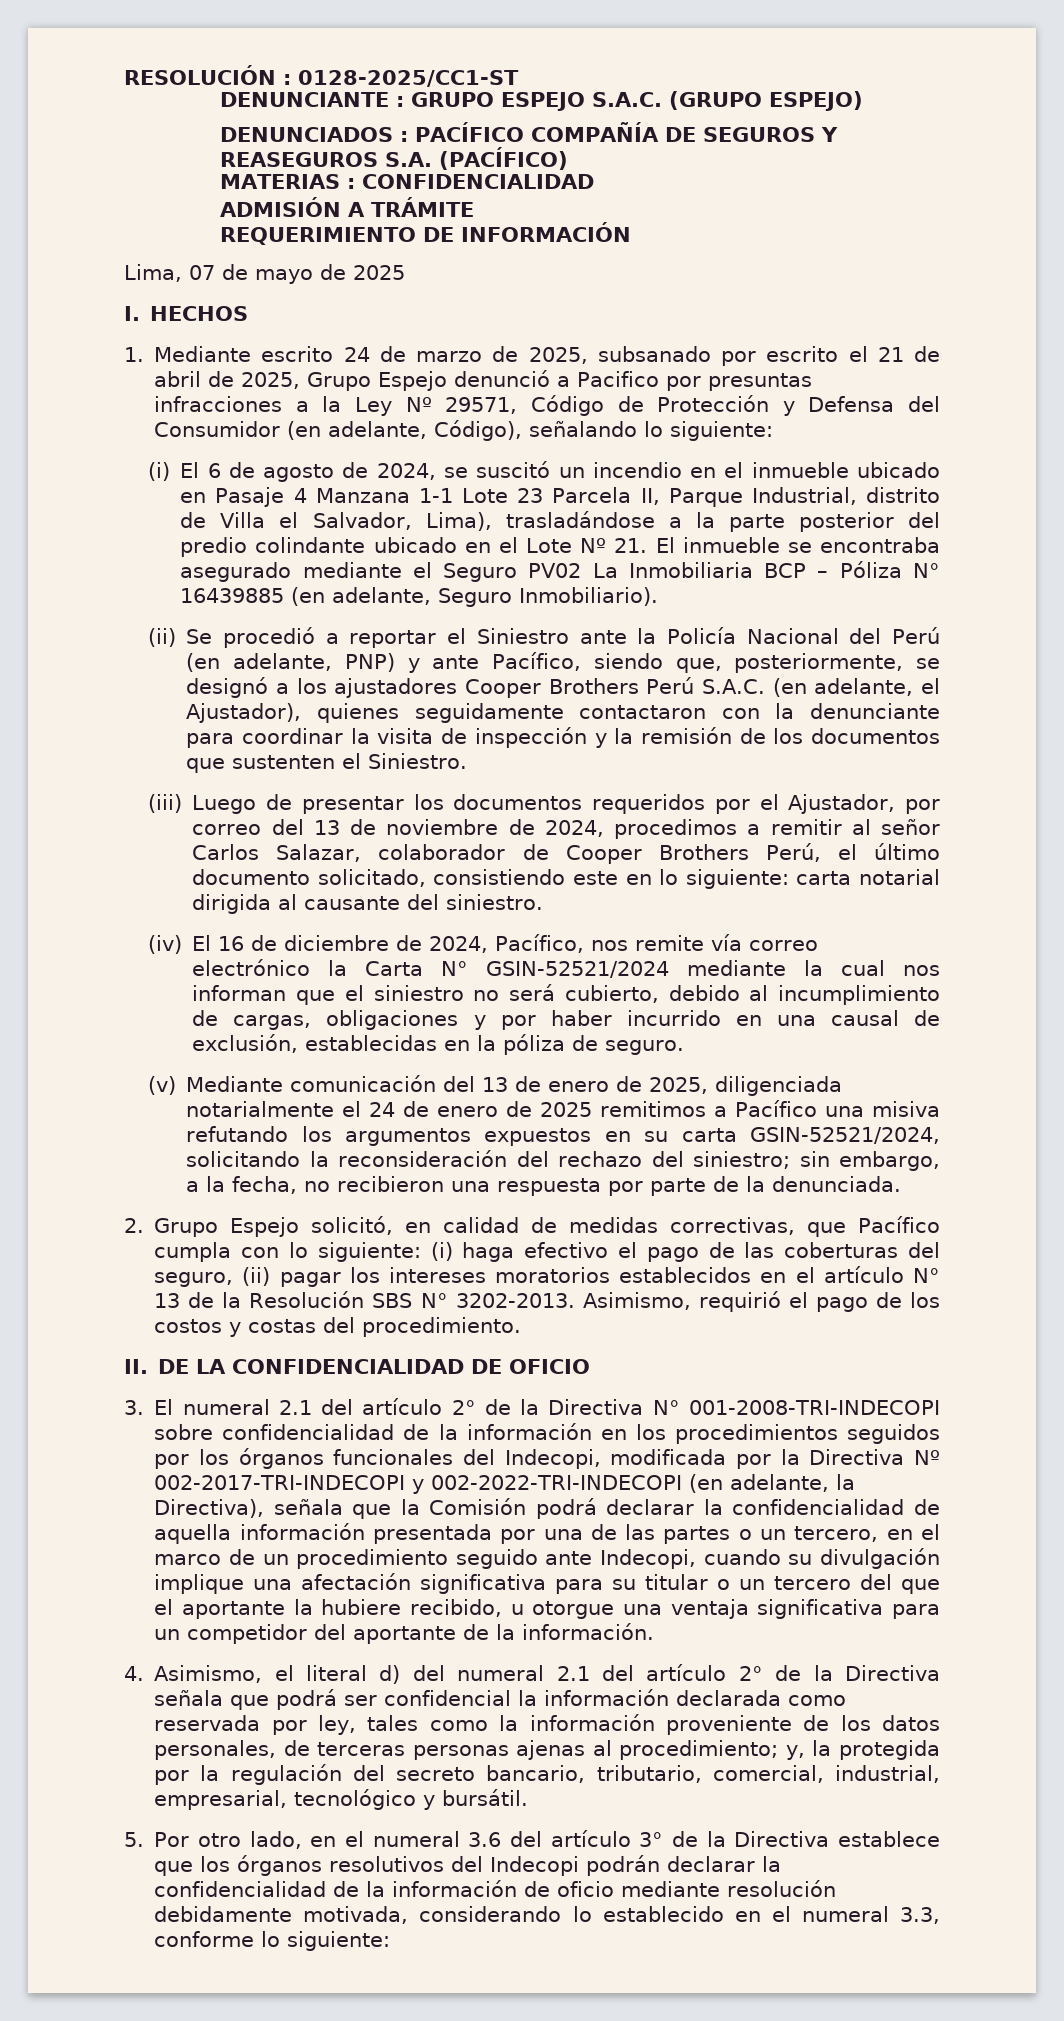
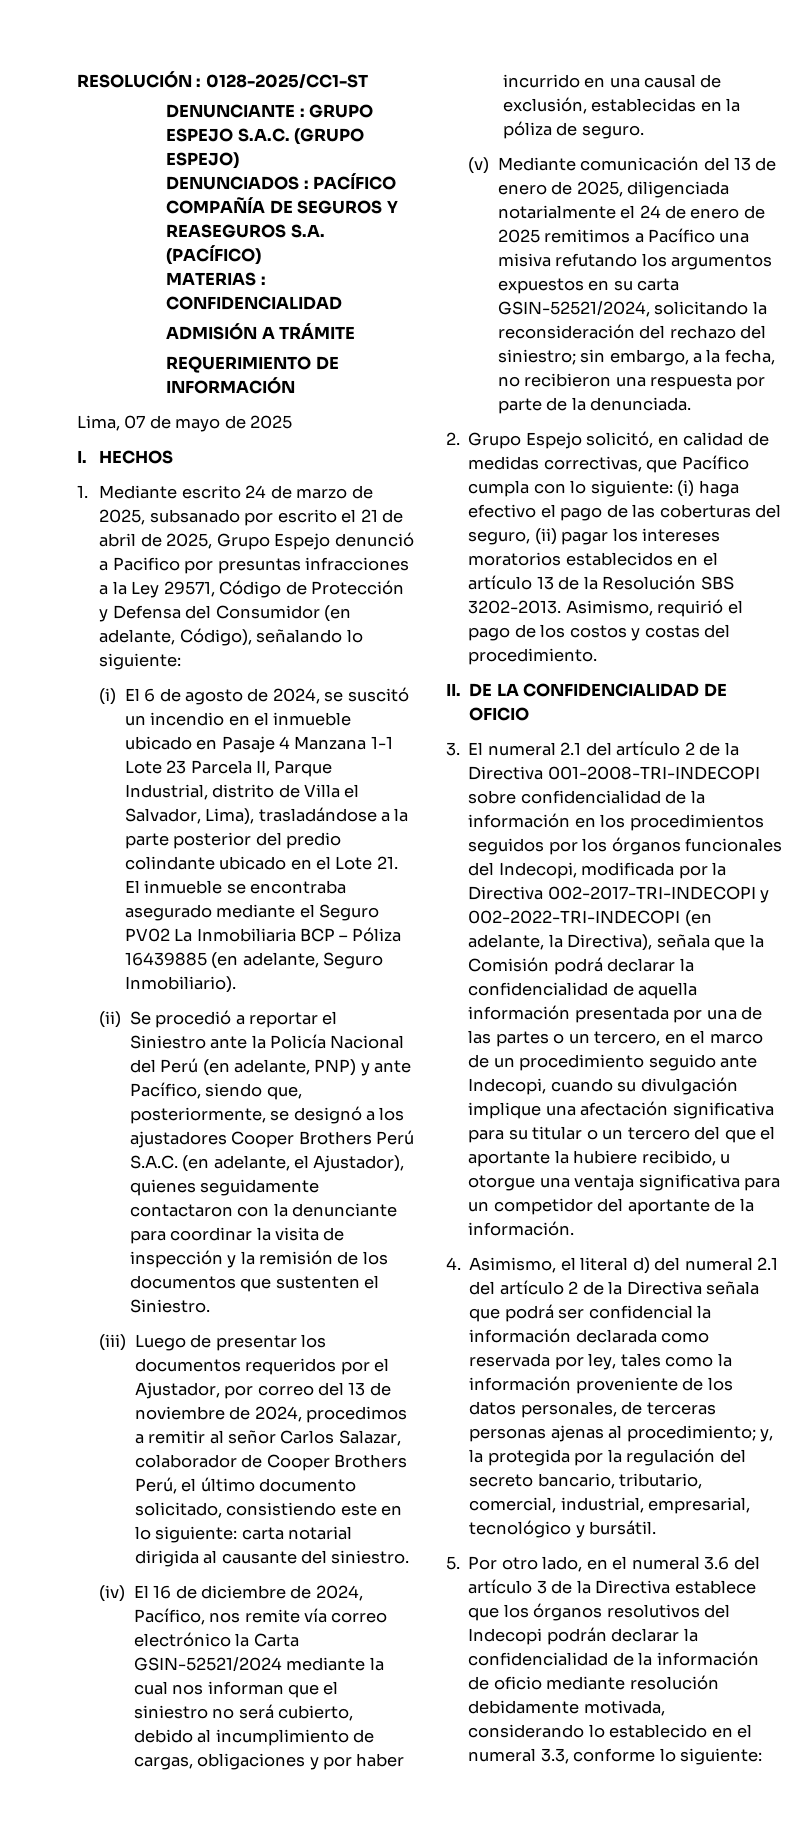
- 1. Mediante escrito 24 de marzo de 2025, subsanado por escrito el 21 de abril de 2025, Grupo Espejo denunció a Pacifico por presuntas infracciones a la Ley Nº 29571, Código de Protección y Defensa del Consumidor (en adelante, Código), señalando lo siguiente:
+ 1. Mediante escrito 24 de marzo de 2025, subsanado por escrito el 21 de abril de 2025, Grupo Espejo denunció a Pacifico por presuntas infracciones a la Ley 29571, Código de Protección y Defensa del Consumidor (en adelante, Código), señalando lo siguiente:
- (i) El 6 de agosto de 2024, se suscitó un incendio en el inmueble ubicado en Pasaje 4 Manzana 1-1 Lote 23 Parcela II, Parque Industrial, distrito de Villa el Salvador, Lima), trasladándose a la parte posterior del predio colindante ubicado en el Lote Nº 21. El inmueble se encontraba asegurado mediante el Seguro PV02 La Inmobiliaria BCP – Póliza N° 16439885 (en adelante, Seguro Inmobiliario).
+ (i) El 6 de agosto de 2024, se suscitó un incendio en el inmueble ubicado en Pasaje 4 Manzana 1-1 Lote 23 Parcela II, Parque Industrial, distrito de Villa el Salvador, Lima), trasladándose a la parte posterior del predio colindante ubicado en el Lote 21. El inmueble se encontraba asegurado mediante el Seguro PV02 La Inmobiliaria BCP – Póliza 16439885 (en adelante, Seguro Inmobiliario).
- (iv) El 16 de diciembre de 2024, Pacífico, nos remite vía correo electrónico la Carta N° GSIN-52521/2024 mediante la cual nos informan que el siniestro no será cubierto, debido al incumplimiento de cargas, obligaciones y por haber incurrido en una causal de exclusión, establecidas en la póliza de seguro.
+ (iv) El 16 de diciembre de 2024, Pacífico, nos remite vía correo electrónico la Carta GSIN-52521/2024 mediante la cual nos informan que el siniestro no será cubierto, debido al incumplimiento de cargas, obligaciones y por haber incurrido en una causal de exclusión, establecidas en la póliza de seguro.
- 2. Grupo Espejo solicitó, en calidad de medidas correctivas, que Pacífico cumpla con lo siguiente: (i) haga efectivo el pago de las coberturas del seguro, (ii) pagar los intereses moratorios establecidos en el artículo N° 13 de la Resolución SBS N° 3202-2013.
+ 2. Grupo Espejo solicitó, en calidad de medidas correctivas, que Pacífico cumpla con lo siguiente: (i) haga efectivo el pago de las coberturas del seguro, (ii) pagar los intereses moratorios establecidos en el artículo 13 de la Resolución SBS 3202-2013.
- 3. El numeral 2.1 del artículo 2° de la Directiva N° 001-2008-TRI-INDECOPI sobre confidencialidad de la información en los procedimientos seguidos por los órganos funcionales del Indecopi, modificada por la Directiva Nº 002-2017-TRI-INDECOPI y 002-2022-TRI-INDECOPI (en adelante, la Directiva), señala que la Comisión podrá declarar la confidencialidad de aquella información presentada por una de las partes o un tercero, en el marco de un procedimiento seguido ante Indecopi, cuando su divulgación implique una afectación significativa para su titular o un tercero del que el aportante la hubiere recibido, u otorgue una ventaja significativa para un competidor del aportante de la información.
+ 3. El numeral 2.1 del artículo 2 de la Directiva 001-2008-TRI-INDECOPI sobre confidencialidad de la información en los procedimientos seguidos por los órganos funcionales del Indecopi, modificada por la Directiva 002-2017-TRI-INDECOPI y 002-2022-TRI-INDECOPI (en adelante, la Directiva), señala que la Comisión podrá declarar la confidencialidad de aquella información presentada por una de las partes o un tercero, en el marco de un procedimiento seguido ante Indecopi, cuando su divulgación implique una afectación significativa para su titular o un tercero del que el aportante la hubiere recibido, u otorgue una ventaja significativa para un competidor del aportante de la información.
- 4. Asimismo, el literal d) del numeral 2.1 del artículo 2° de la Directiva señala que podrá ser confidencial la información declarada como reservada por ley, tales como la información proveniente de los datos personales, de terceras personas ajenas al procedimiento; y, la protegida por la regulación del secreto bancario, tributario, comercial, industrial, empresarial, tecnológico y bursátil.
+ 4. Asimismo, el literal d) del numeral 2.1 del artículo 2 de la Directiva señala que podrá ser confidencial la información declarada como reservada por ley, tales como la información proveniente de los datos personales, de terceras personas ajenas al procedimiento; y, la protegida por la regulación del secreto bancario, tributario, comercial, industrial, empresarial, tecnológico y bursátil.
- 5. Por otro lado, en el numeral 3.6 del artículo 3° de la Directiva establece que los órganos resolutivos del Indecopi podrán declarar la confidencialidad de la información de oficio mediante resolución debidamente motivada, considerando lo establecido en el numeral 3.3, conforme lo siguiente:
+ 5. Por otro lado, en el numeral 3.6 del artículo 3 de la Directiva establece que los órganos resolutivos del Indecopi podrán declarar la confidencialidad de la información de oficio mediante resolución debidamente motivada, considerando lo establecido en el numeral 3.3, conforme lo siguiente:

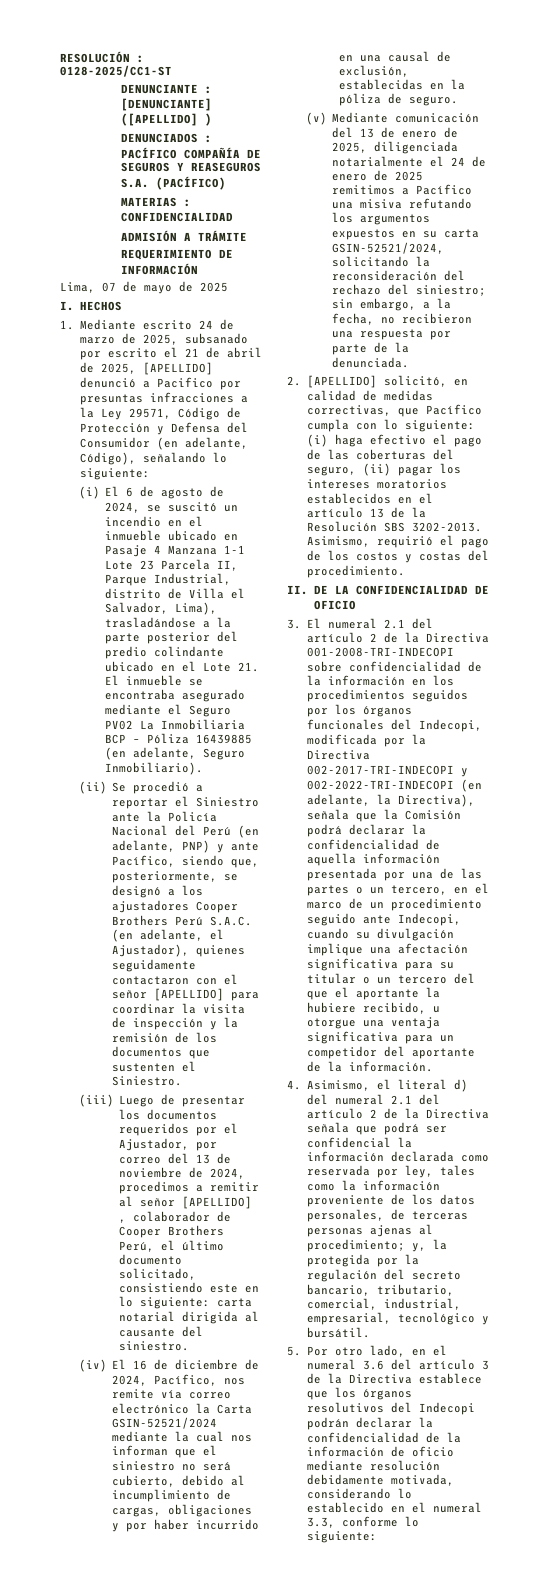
- DENUNCIANTE : GRUPO ESPEJO S.A.C. (GRUPO ESPEJO)
+ DENUNCIANTE : [DENUNCIANTE] ([APELLIDO] )
- 1. Mediante escrito 24 de marzo de 2025, subsanado por escrito el 21 de abril de 2025, Grupo Espejo denunció a Pacifico por presuntas infracciones a la Ley 29571, Código de Protección y Defensa del Consumidor (en adelante, Código), señalando lo siguiente:
+ 1. Mediante escrito 24 de marzo de 2025, subsanado por escrito el 21 de abril de 2025, [APELLIDO] denunció a Pacifico por presuntas infracciones a la Ley 29571, Código de Protección y Defensa del Consumidor (en adelante, Código), señalando lo siguiente:
- (ii) Se procedió a reportar el Siniestro ante la Policía Nacional del Perú (en adelante, PNP) y ante Pacífico, siendo que, posteriormente, se designó a los ajustadores Cooper Brothers Perú S.A.C. (en adelante, el Ajustador), quienes seguidamente contactaron con la denunciante para coordinar la visita de inspección y la remisión de los documentos que sustenten el Siniestro.
+ (ii) Se procedió a reportar el Siniestro ante la Policía Nacional del Perú (en adelante, PNP) y ante Pacífico, siendo que, posteriormente, se designó a los ajustadores Cooper Brothers Perú S.A.C. (en adelante, el Ajustador), quienes seguidamente contactaron con el señor [APELLIDO] para coordinar la visita de inspección y la remisión de los documentos que sustenten el Siniestro.
- (iii) Luego de presentar los documentos requeridos por el Ajustador, por correo del 13 de noviembre de 2024, procedimos a remitir al señor Carlos Salazar, colaborador de Cooper Brothers Perú, el último documento solicitado, consistiendo este en lo siguiente: carta notarial dirigida al causante del siniestro.
+ (iii) Luego de presentar los documentos requeridos por el Ajustador, por correo del 13 de noviembre de 2024, procedimos a remitir al señor [APELLIDO] , colaborador de Cooper Brothers Perú, el último documento solicitado, consistiendo este en lo siguiente: carta notarial dirigida al causante del siniestro.
- 2. Grupo Espejo solicitó, en calidad de medidas correctivas, que Pacífico cumpla con lo siguiente: (i) haga efectivo el pago de las coberturas del seguro, (ii) pagar los intereses moratorios establecidos en el artículo 13 de la Resolución SBS 3202-2013.
+ 2. [APELLIDO] solicitó, en calidad de medidas correctivas, que Pacífico cumpla con lo siguiente: (i) haga efectivo el pago de las coberturas del seguro, (ii) pagar los intereses moratorios establecidos en el artículo 13 de la Resolución SBS 3202-2013.

